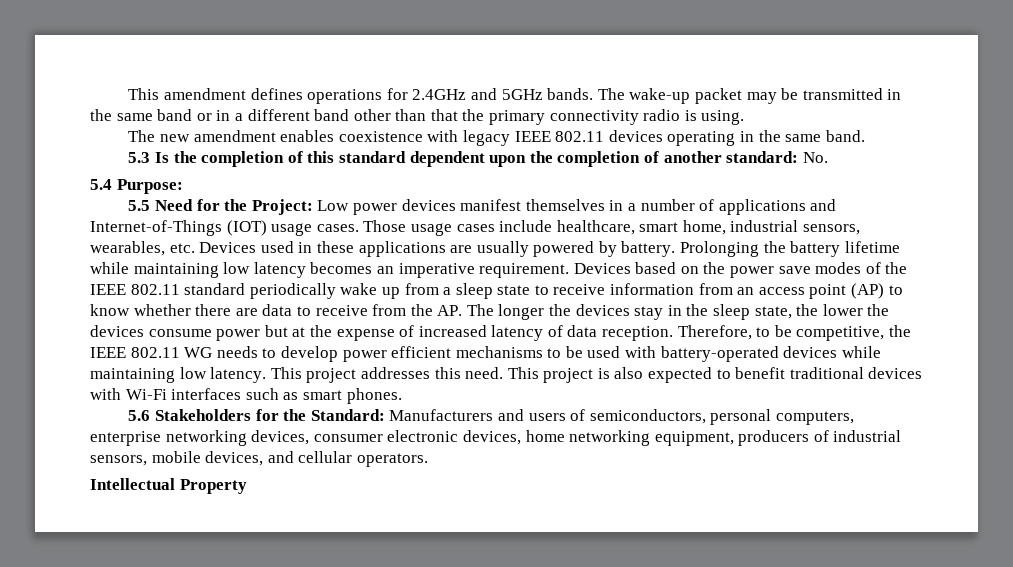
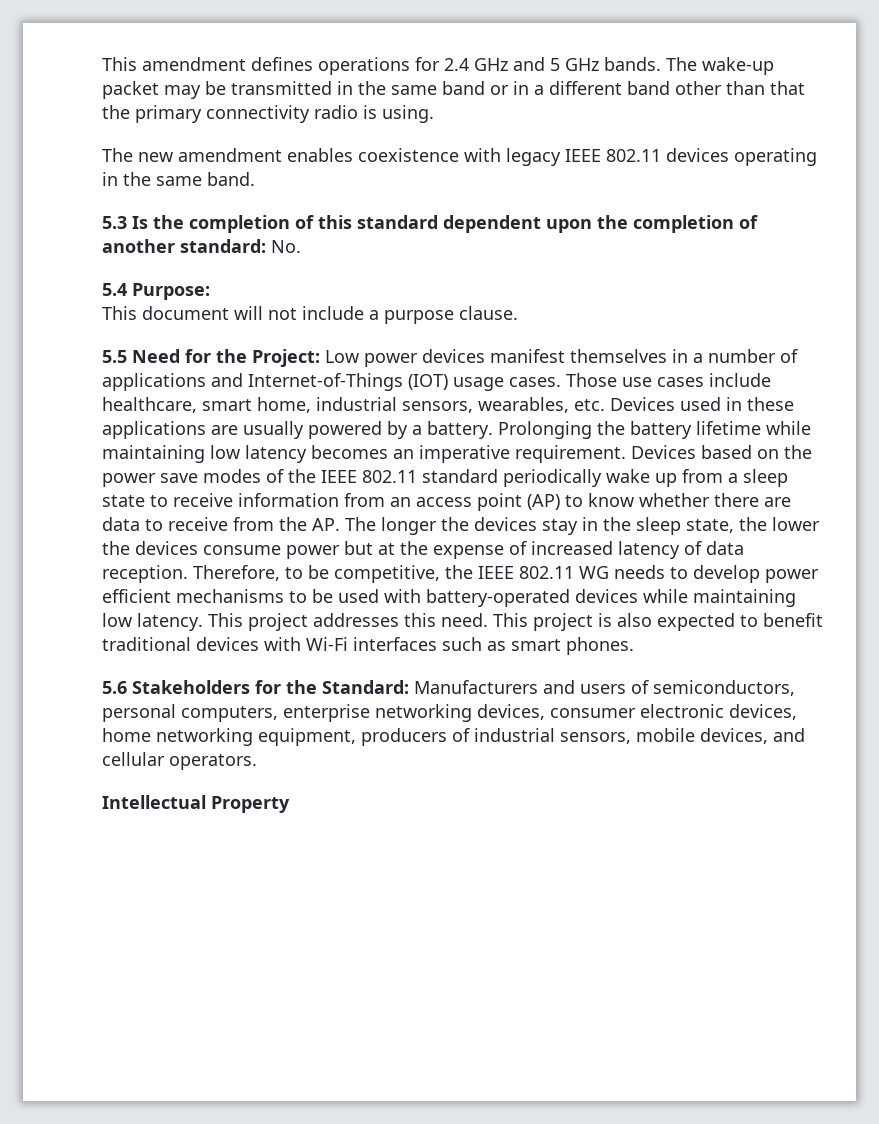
- This amendment defines operations for 2.4GHz and 5GHz bands.
+ This amendment defines operations for 2.4 GHz and 5 GHz bands.
+ This document will not include a purpose clause.
- Those usage cases include healthcare, smart home, industrial sensors, wearables, etc. Devices used in these applications are usually powered by battery.
+ Those use cases include healthcare, smart home, industrial sensors, wearables, etc. Devices used in these applications are usually powered by a battery.

